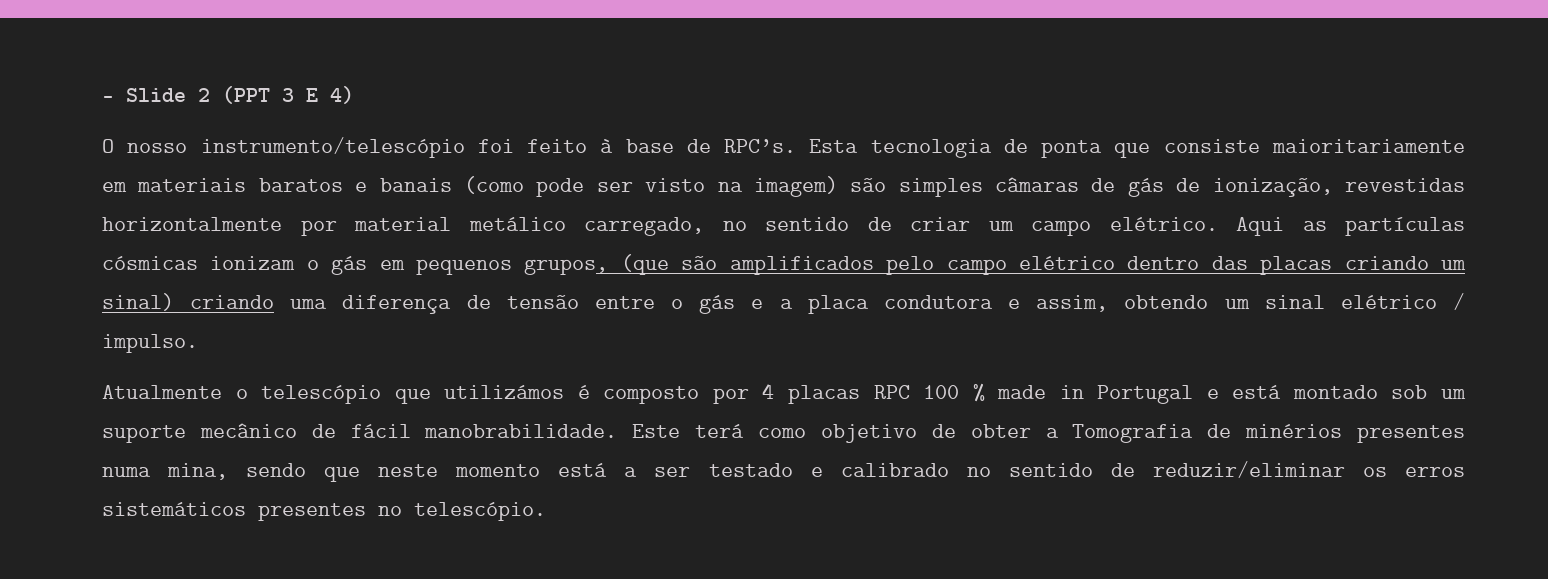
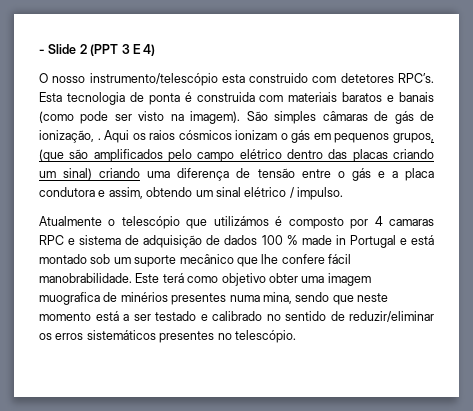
- O nosso instrumento/telescópio foi feito à base de RPC’s.
+ O nosso instrumento/telescópio esta construido com detetores RPC’s.
- Esta tecnologia de ponta que consiste maioritariamente em materiais baratos e banais (como pode ser visto na imagem) são simples câmaras de gás de ionização, revestidas horizontalmente por material metálico carregado, no sentido de criar um campo elétrico. Aqui as partículas cósmicas ionizam o gás em pequenos grupos, (que são amplificados pelo campo elétrico dentro das placas criando um sinal) criando uma diferença de tensão entre o gás e a placa condutora e assim, obtendo um sinal elétrico / impulso.
+ Esta tecnologia de ponta é construida com materiais baratos e banais (como pode ser visto na imagem). São simples câmaras de gás de ionização, . Aqui os raios cósmicos ionizam o gás em pequenos grupos, (que são amplificados pelo campo elétrico dentro das placas criando um sinal) criando uma diferença de tensão entre o gás e a placa condutora e assim, obtendo um sinal elétrico / impulso.
- Atualmente o telescópio que utilizámos é composto por 4 placas RPC 100 % made in Portugal e está montado sob um suporte mecânico de fácil manobrabilidade.
+ Atualmente o telescópio que utilizámos é composto por 4 camaras RPC e sistema de adquisição de dados 100 % made in Portugal e está montado sob um suporte mecânico que lhe confere fácil manobrabilidade.
- Este terá como objetivo de obter a Tomografia de minérios presentes numa mina, sendo que neste momento está a ser testado e calibrado no sentido de reduzir/eliminar os erros sistemáticos presentes no telescópio.
+ Este terá como objetivo obter uma imagem muografica de minérios presentes numa mina, sendo que neste momento está a ser testado e calibrado no sentido de reduzir/eliminar os erros sistemáticos presentes no telescópio.

